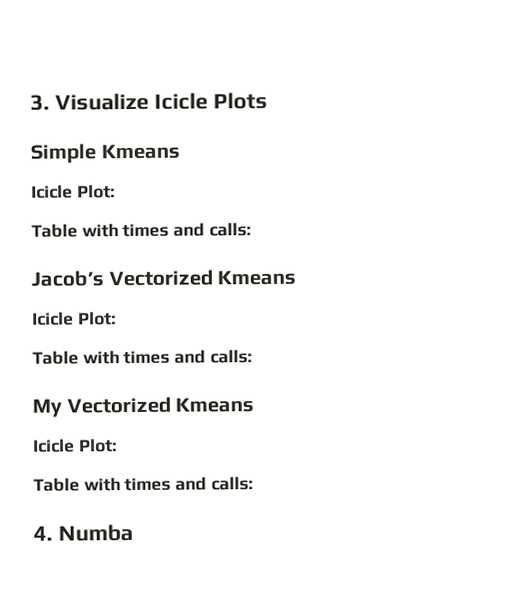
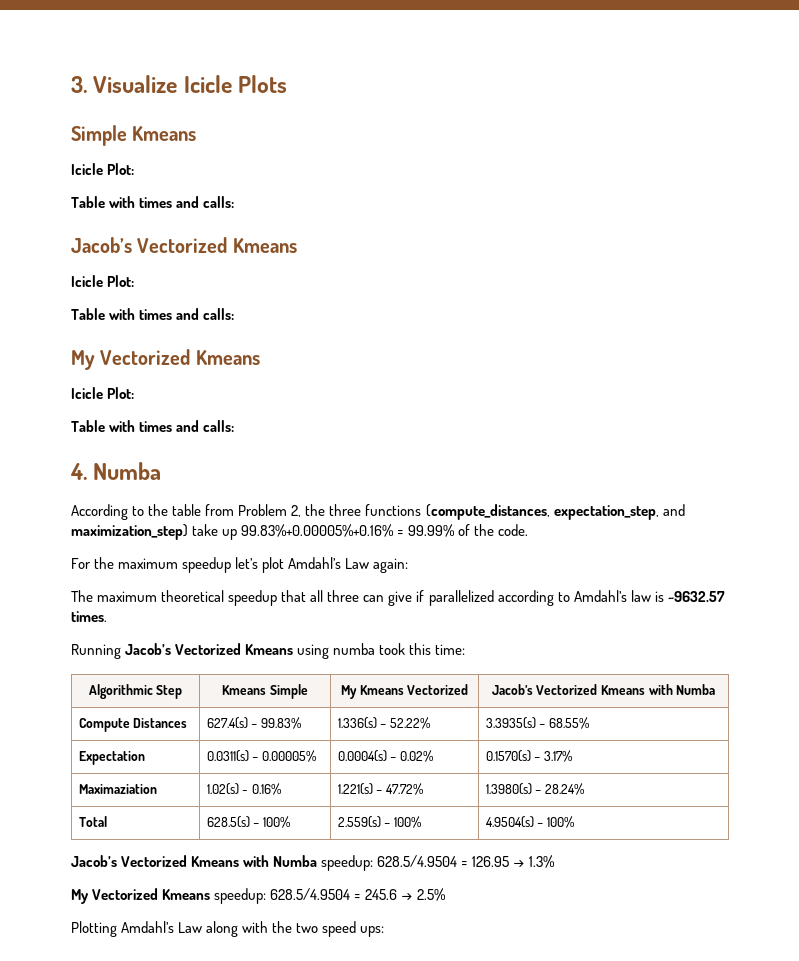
+ According to the table from Problem 2, the three functions (compute_distances, expectation_step, and maximization_step) take up 99.83%+0.00005%+0.16% = 99.99% of the code.
+ For the maximum speedup let’s plot Amdahl’s Law again:
+ The maximum theoretical speedup that all three can give if parallelized according to Amdahl’s law is ~9632.57 times.
+ Running Jacob’s Vectorized Kmeans using numba took this time:
+ Algorithmic Step | Kmeans Simple | My Kmeans Vectorized | Jacob’s Vectorized Kmeans with Numba
+ Compute Distances | 627.4(s) – 99.83% | 1.336(s) – 52.22% | 3.3935(s) – 68.55%
+ Expectation | 0.0311(s) – 0.00005% | 0.0004(s) – 0.02% | 0.1570(s) – 3.17%
+ Maximaziation | 1.02(s) - 0.16% | 1.221(s) – 47.72% | 1.3980(s) – 28.24%
+ Total | 628.5(s) – 100% | 2.559(s) – 100% | 4.9504(s) – 100%
+ Jacob’s Vectorized Kmeans with Numba speedup: 628.5/4.9504 = 126.95 → 1.3%
+ My Vectorized Kmeans speedup: 628.5/4.9504 = 245.6 → 2.5%
+ Plotting Amdahl’s Law along with the two speed ups:

